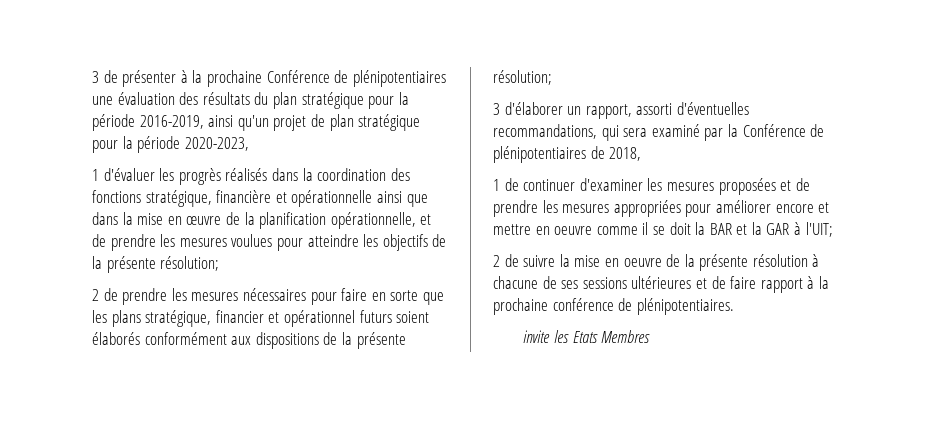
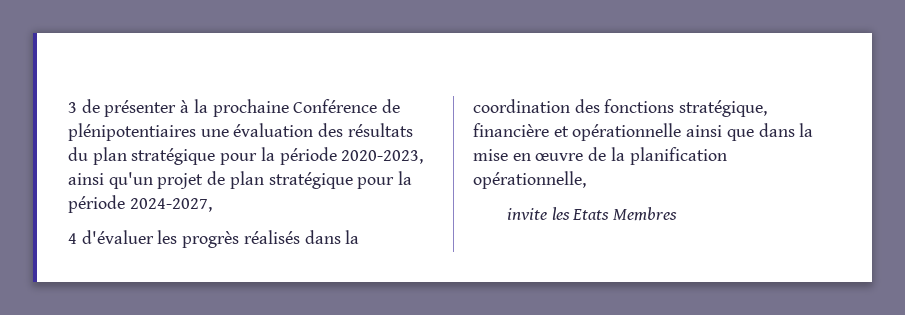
- 3 de présenter à la prochaine Conférence de plénipotentiaires une évaluation des résultats du plan stratégique pour la période 2016-2019, ainsi qu'un projet de plan stratégique pour la période 2020-2023,
- 1 d'évaluer les progrès réalisés dans la coordination des fonctions stratégique, financière et opérationnelle ainsi que dans la mise en œuvre de la planification opérationnelle, et de prendre les mesures voulues pour atteindre les objectifs de la présente résolution;
- 2 de prendre les mesures nécessaires pour faire en sorte que les plans stratégique, financier et opérationnel futurs soient élaborés conformément aux dispositions de la présente résolution;
- 3 d'élaborer un rapport, assorti d'éventuelles recommandations, qui sera examiné par la Conférence de plénipotentiaires de 2018,
- 1 de continuer d'examiner les mesures proposées et de prendre les mesures appropriées pour améliorer encore et mettre en oeuvre comme il se doit la BAR et la GAR à l'UIT;
- 2 de suivre la mise en oeuvre de la présente résolution à chacune de ses sessions ultérieures et de faire rapport à la prochaine conférence de plénipotentiaires.
+ 3 de présenter à la prochaine Conférence de plénipotentiaires une évaluation des résultats du plan stratégique pour la période 2020-2023, ainsi qu'un projet de plan stratégique pour la période 2024-2027,
+ 4 d'évaluer les progrès réalisés dans la coordination des fonctions stratégique, financière et opérationnelle ainsi que dans la mise en œuvre de la planification opérationnelle,

